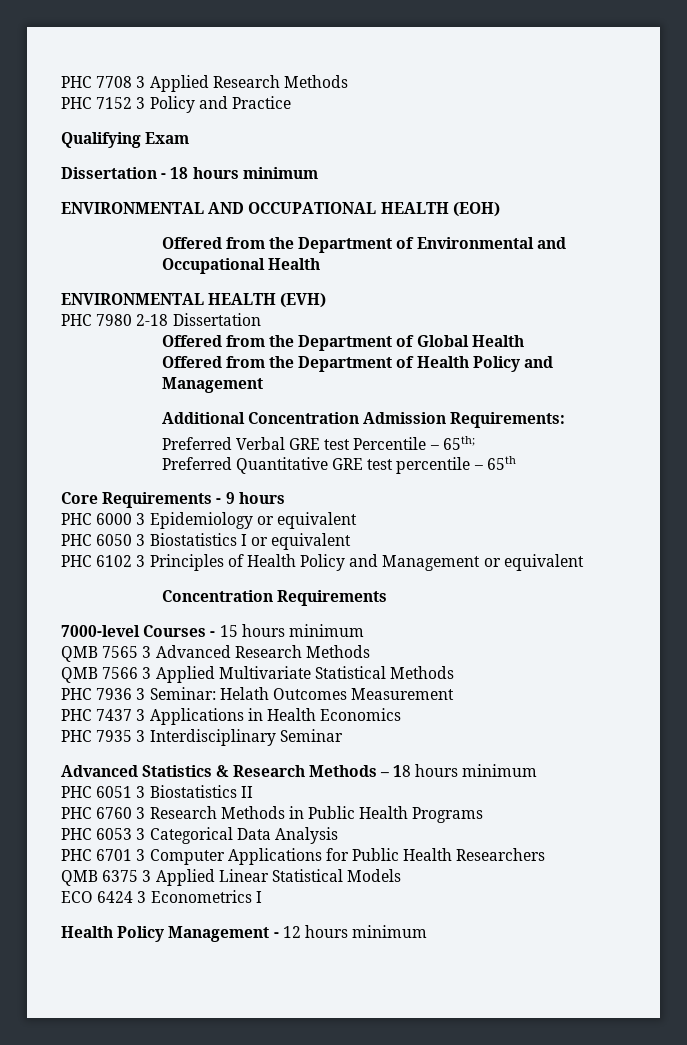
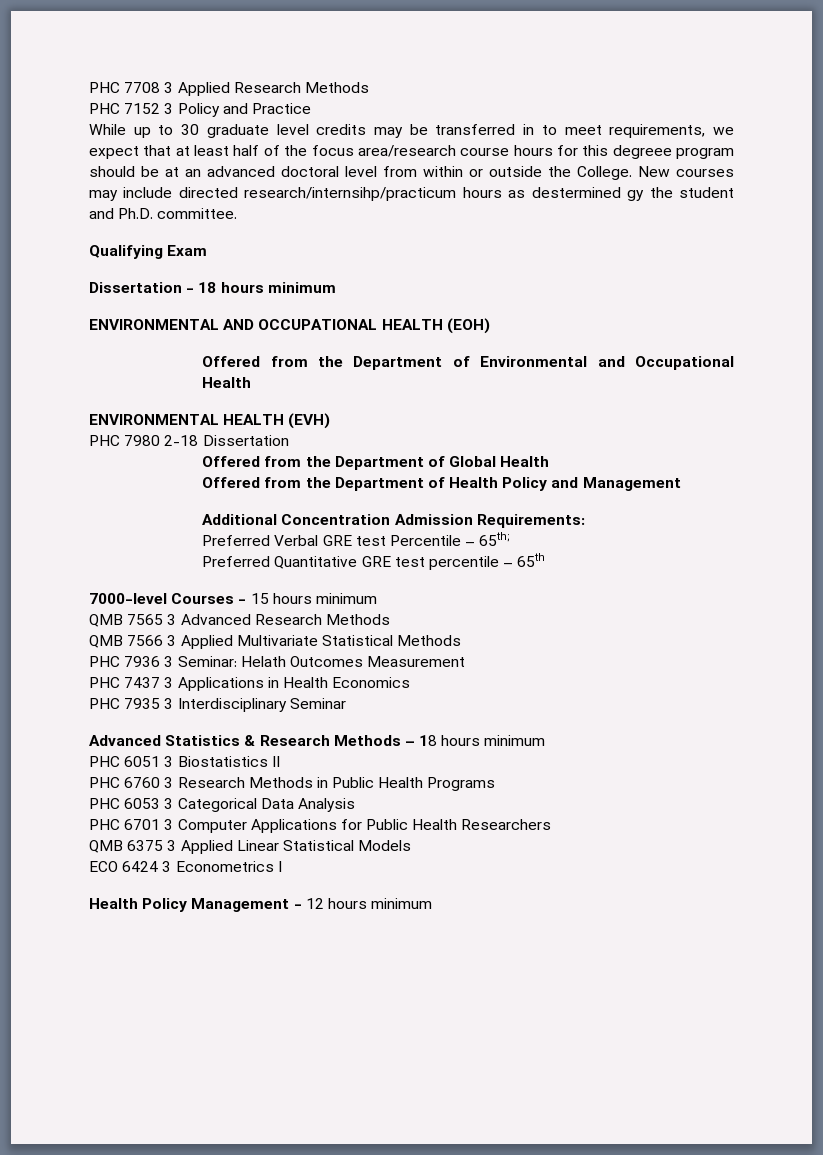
+ While up to 30 graduate level credits may be transferred in to meet requirements, we expect that at least half of the focus area/research course hours for this degreee program should be at an advanced doctoral level from within or outside the College. New courses may include directed research/internsihp/practicum hours as destermined gy the student and Ph.D. committee.
- Core Requirements - 9 hours
- PHC 6000 3 Epidemiology or equivalent
- PHC 6050 3 Biostatistics I or equivalent
- PHC 6102 3 Principles of Health Policy and Management or equivalent
- Concentration Requirements

